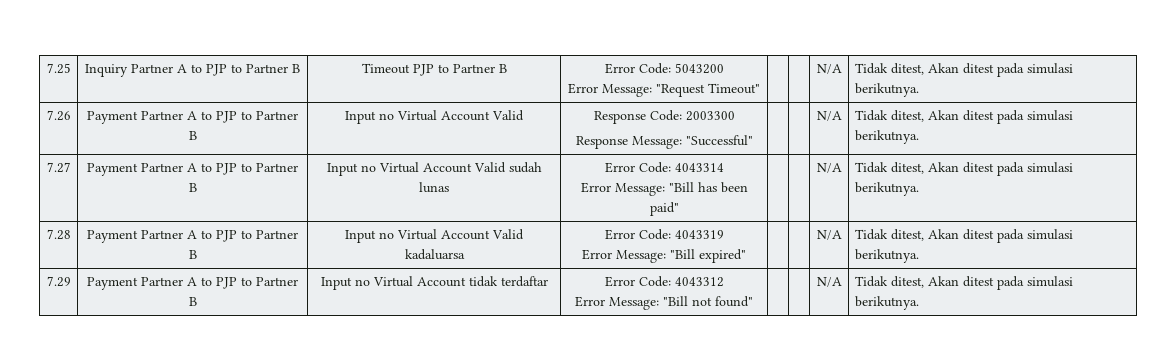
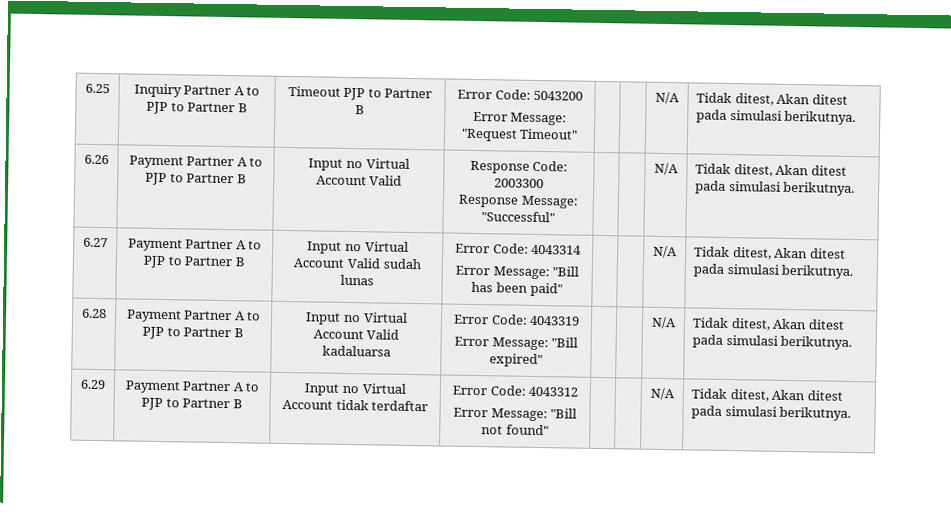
- 7.25 | Inquiry Partner A to PJP to Partner B | Timeout PJP to Partner B | Error Code: 5043200
+ 6.25 | Inquiry Partner A to PJP to Partner B | Timeout PJP to Partner B | Error Code: 5043200
- 7.26 | Payment Partner A to PJP to Partner B | Input no Virtual Account Valid | Response Code: 2003300
+ 6.26 | Payment Partner A to PJP to Partner B | Input no Virtual Account Valid | Response Code: 2003300
- 7.27 | Payment Partner A to PJP to Partner B | Input no Virtual Account Valid sudah lunas | Error Code: 4043314
+ 6.27 | Payment Partner A to PJP to Partner B | Input no Virtual Account Valid sudah lunas | Error Code: 4043314
- 7.28 | Payment Partner A to PJP to Partner B | Input no Virtual Account Valid kadaluarsa | Error Code: 4043319
+ 6.28 | Payment Partner A to PJP to Partner B | Input no Virtual Account Valid kadaluarsa | Error Code: 4043319
- 7.29 | Payment Partner A to PJP to Partner B | Input no Virtual Account tidak terdaftar | Error Code: 4043312
+ 6.29 | Payment Partner A to PJP to Partner B | Input no Virtual Account tidak terdaftar | Error Code: 4043312

